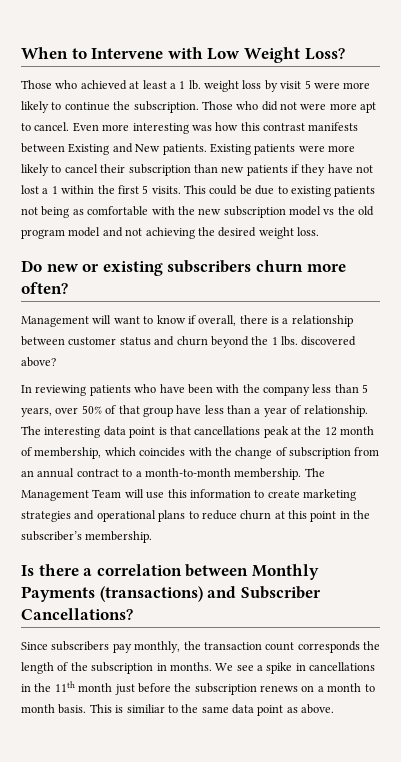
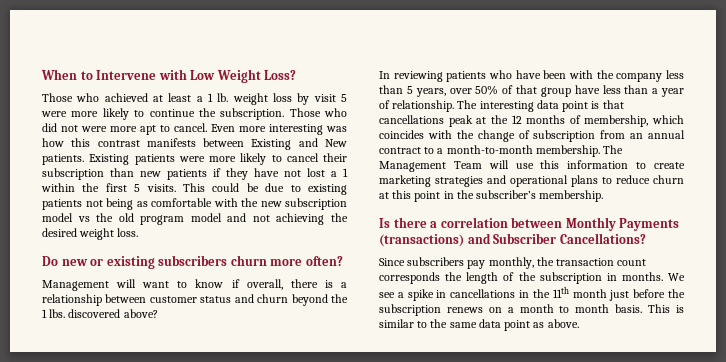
- The interesting data point is that cancellations peak at the 12 month of membership, which coincides with the change of subscription from an annual contract to a month-to-month membership.
+ The interesting data point is that cancellations peak at the 12 months of membership, which coincides with the change of subscription from an annual contract to a month-to-month membership.
- This is similiar to the same data point as above.
+ This is similar to the same data point as above.

